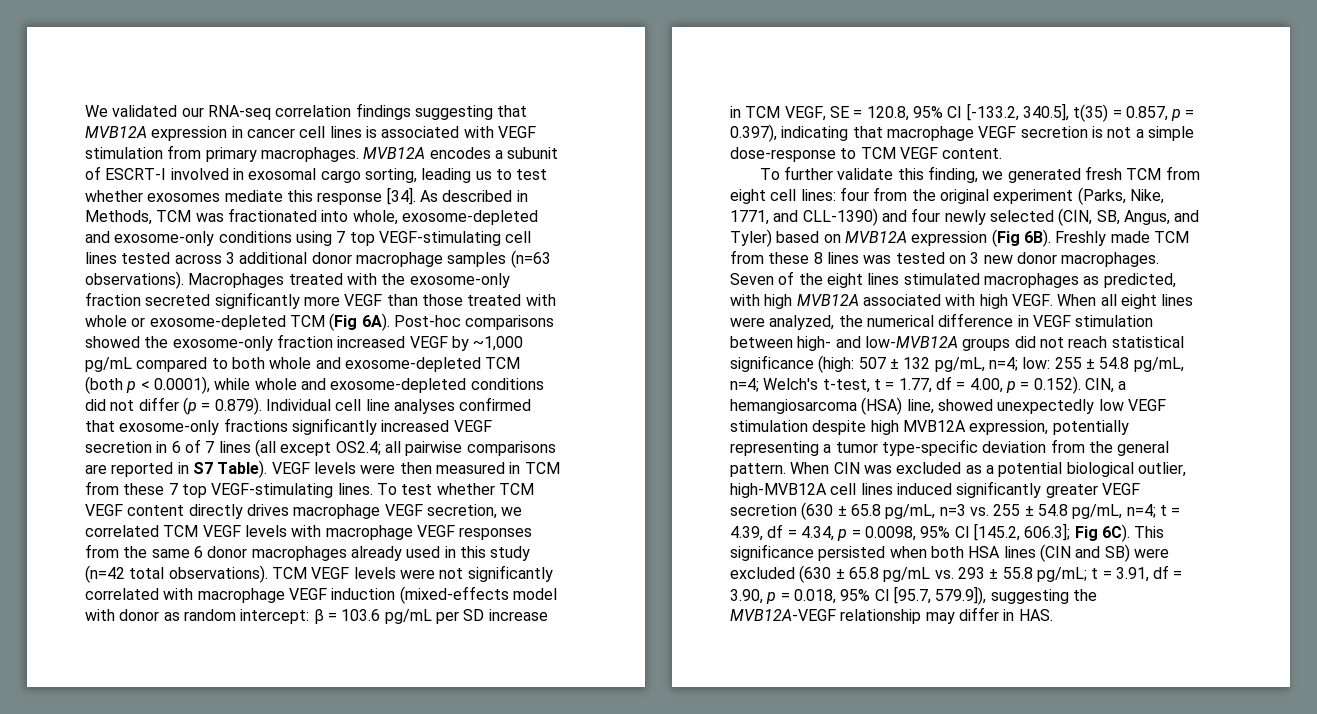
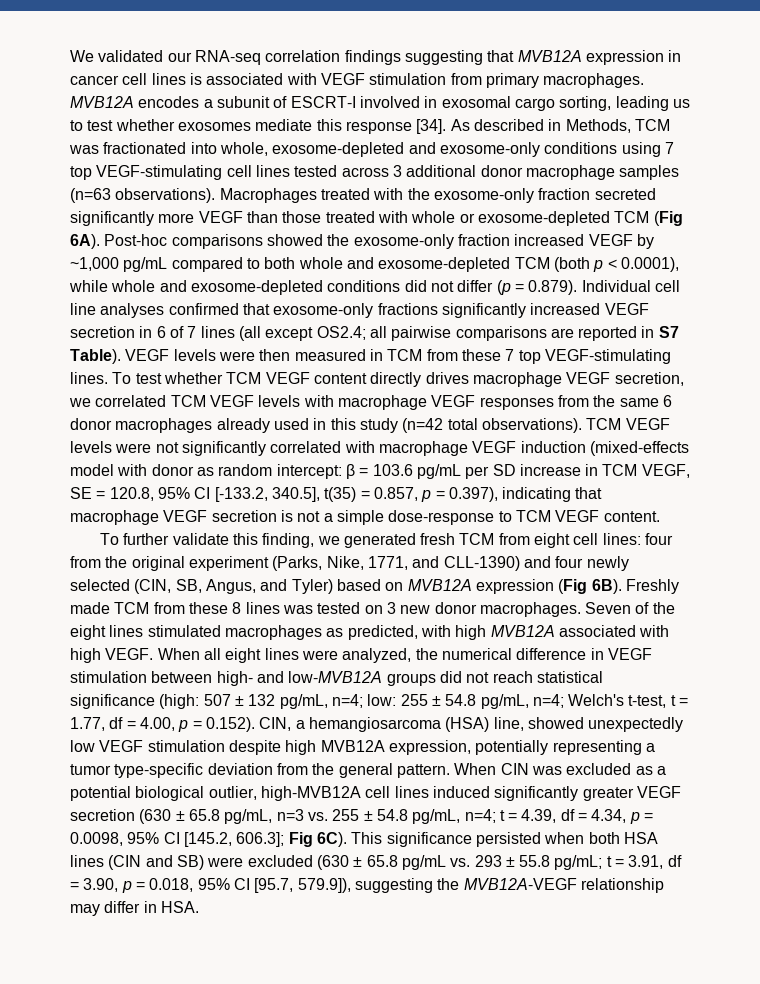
- This significance persisted when both HSA lines (CIN and SB) were excluded (630 ± 65.8 pg/mL vs. 293 ± 55.8 pg/mL; t = 3.91, df = 3.90, p = 0.018, 95% CI [95.7, 579.9]), suggesting the MVB12A-VEGF relationship may differ in HAS.
+ This significance persisted when both HSA lines (CIN and SB) were excluded (630 ± 65.8 pg/mL vs. 293 ± 55.8 pg/mL; t = 3.91, df = 3.90, p = 0.018, 95% CI [95.7, 579.9]), suggesting the MVB12A-VEGF relationship may differ in HSA.

